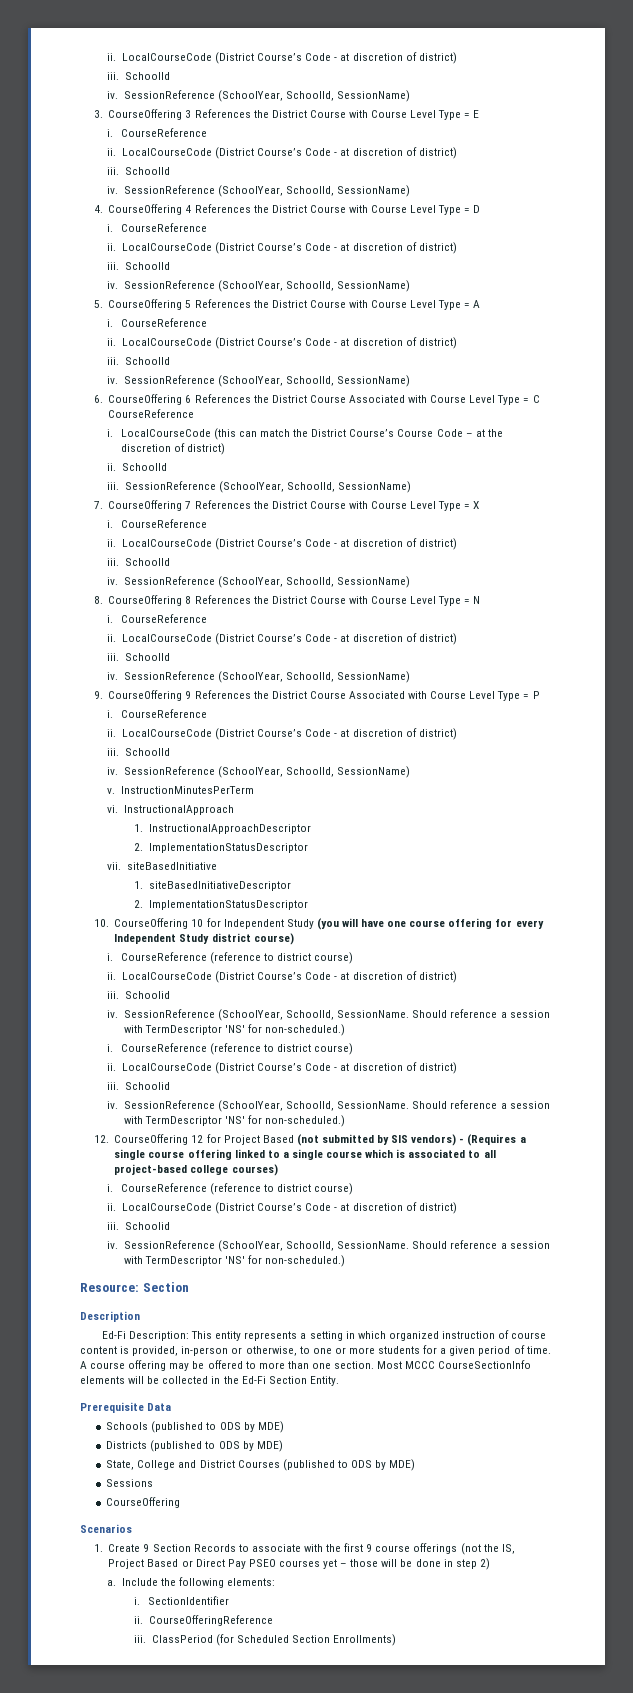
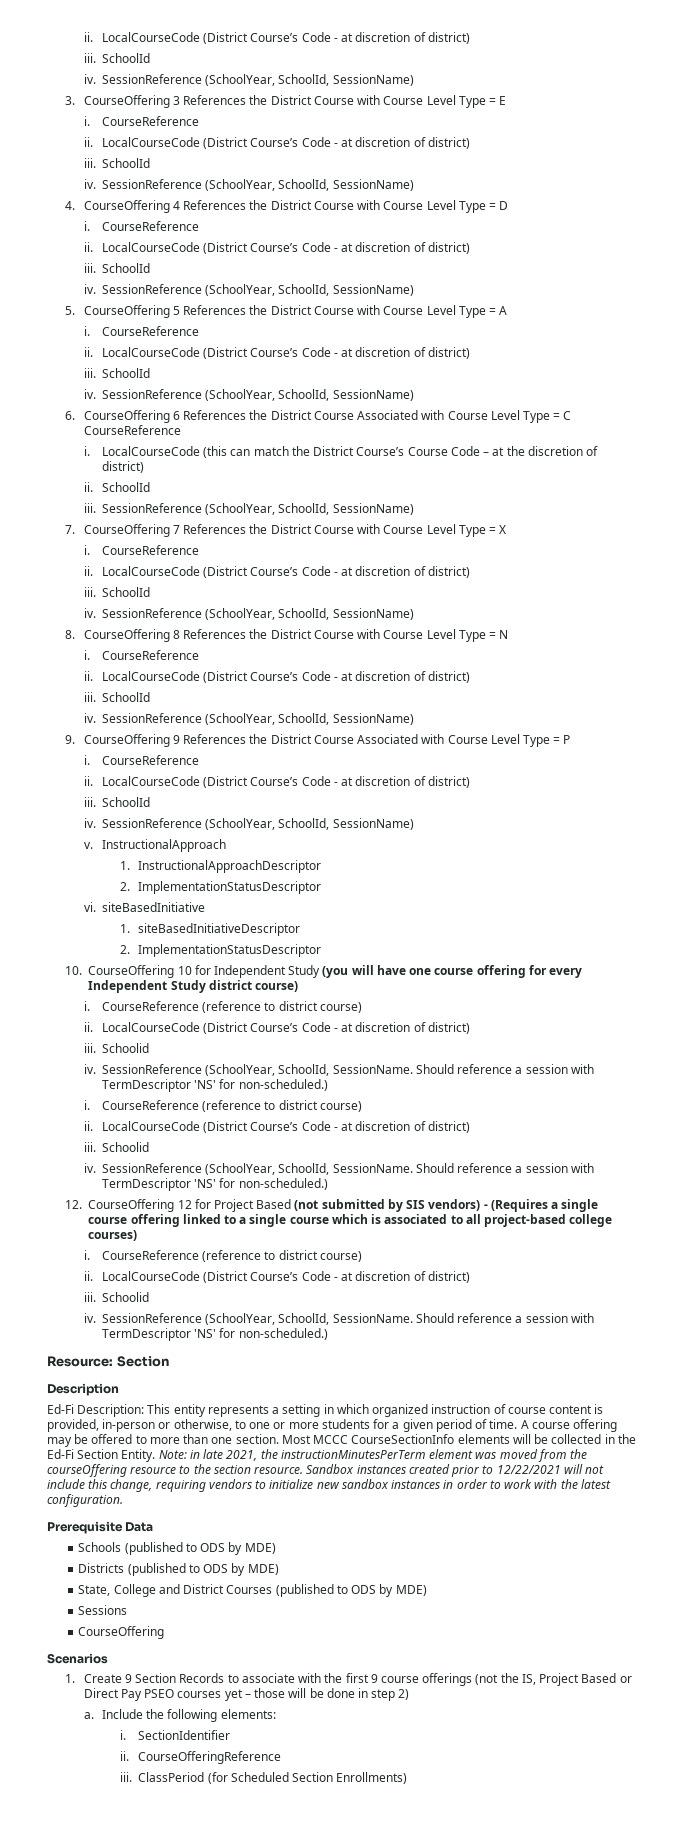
- InstructionMinutesPerTerm
- vi.
- vii. siteBasedInitiative
+ vi. siteBasedInitiative
+ Note: in late 2021, the instructionMinutesPerTerm element was moved from the courseOffering resource to the section resource. Sandbox instances created prior to 12/22/2021 will not include this change, requiring vendors to initialize new sandbox instances in order to work with the latest configuration.

